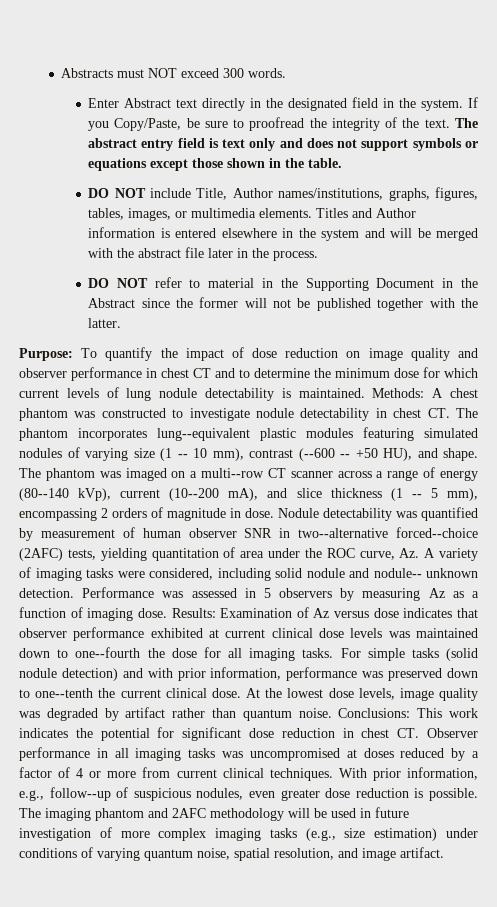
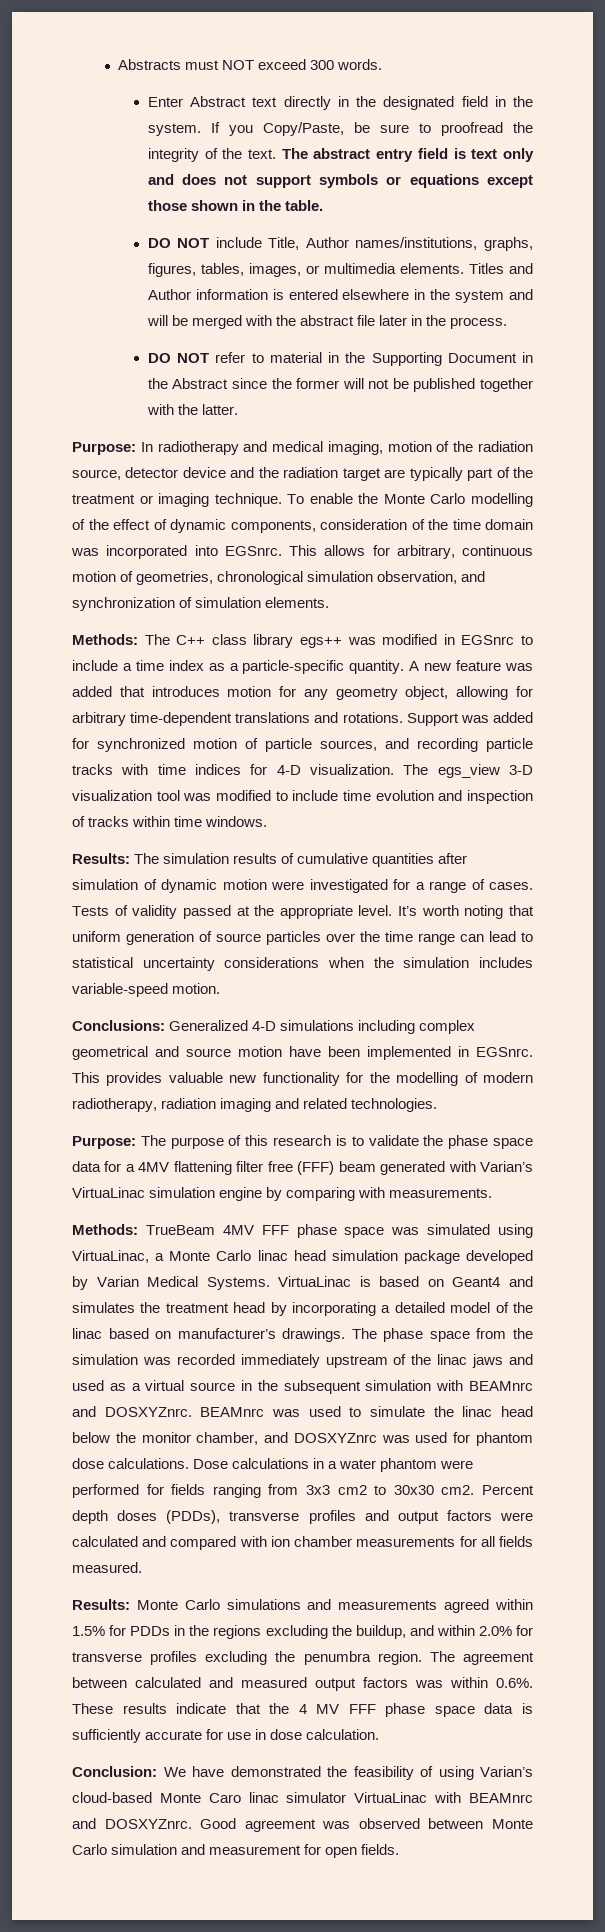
- Purpose: To quantify the impact of dose reduction on image quality and observer performance in chest CT and to determine the minimum dose for which current levels of lung nodule detectability is maintained. Methods: A chest phantom was constructed to investigate nodule detectability in chest CT. The phantom incorporates lung-‐equivalent plastic modules featuring simulated nodules of varying size (1 -‐ 10 mm), contrast (-‐600 -‐ +50 HU), and shape. The phantom was imaged on a multi-‐row CT scanner across a range of energy (80-‐140 kVp), current (10-‐200 mA), and slice thickness (1 -‐ 5 mm), encompassing 2 orders of magnitude in dose. Nodule detectability was quantified by measurement of human observer SNR in two-‐alternative forced-‐choice (2AFC) tests, yielding quantitation of area under the ROC curve, Az. A variety of imaging tasks were considered, including solid nodule and nodule-‐ unknown detection. Performance was assessed in 5 observers by measuring Az as a function of imaging dose. Results: Examination of Az versus dose indicates that observer performance exhibited at current clinical dose levels was maintained down to one-‐fourth the dose for all imaging tasks. For simple tasks (solid nodule detection) and with prior information, performance was preserved down to one-‐tenth the current clinical dose. At the lowest dose levels, image quality was degraded by artifact rather than quantum noise. Conclusions: This work indicates the potential for significant dose reduction in chest CT. Observer performance in all imaging tasks was uncompromised at doses reduced by a factor of 4 or more from current clinical techniques. With prior information, e.g., follow-‐up of suspicious nodules, even greater dose reduction is possible. The imaging phantom and 2AFC methodology will be used in future investigation of more complex imaging tasks (e.g., size estimation) under conditions of varying quantum noise, spatial resolution, and image artifact.
+ Purpose: In radiotherapy and medical imaging, motion of the radiation source, detector device and the radiation target are typically part of the treatment or imaging technique. To enable the Monte Carlo modelling of the effect of dynamic components, consideration of the time domain was incorporated into EGSnrc. This allows for arbitrary, continuous motion of geometries, chronological simulation observation, and synchronization of simulation elements.
+ Methods: The C++ class library egs++ was modified in EGSnrc to include a time index as a particle-specific quantity. A new feature was added that introduces motion for any geometry object, allowing for arbitrary time-dependent translations and rotations. Support was added for synchronized motion of particle sources, and recording particle tracks with time indices for 4-D visualization. The egs_view 3-D visualization tool was modified to include time evolution and inspection of tracks within time windows.
+ Results: The simulation results of cumulative quantities after simulation of dynamic motion were investigated for a range of cases. Tests of validity passed at the appropriate level. It’s worth noting that uniform generation of source particles over the time range can lead to statistical uncertainty considerations when the simulation includes variable-speed motion.
+ Conclusions: Generalized 4-D simulations including complex geometrical and source motion have been implemented in EGSnrc. This provides valuable new functionality for the modelling of modern radiotherapy, radiation imaging and related technologies.
+ Purpose: The purpose of this research is to validate the phase space data for a 4MV flattening filter free (FFF) beam generated with Varian’s VirtuaLinac simulation engine by comparing with measurements.
+ Methods: TrueBeam 4MV FFF phase space was simulated using VirtuaLinac, a Monte Carlo linac head simulation package developed by Varian Medical Systems. VirtuaLinac is based on Geant4 and simulates the treatment head by incorporating a detailed model of the linac based on manufacturer’s drawings. The phase space from the simulation was recorded immediately upstream of the linac jaws and used as a virtual source in the subsequent simulation with BEAMnrc and DOSXYZnrc. BEAMnrc was used to simulate the linac head below the monitor chamber, and DOSXYZnrc was used for phantom dose calculations. Dose calculations in a water phantom were performed for fields ranging from 3x3 cm2 to 30x30 cm2. Percent depth doses (PDDs), transverse profiles and output factors were calculated and compared with ion chamber measurements for all fields measured.
+ Results: Monte Carlo simulations and measurements agreed within 1.5% for PDDs in the regions excluding the buildup, and within 2.0% for transverse profiles excluding the penumbra region. The agreement between calculated and measured output factors was within 0.6%. These results indicate that the 4 MV FFF phase space data is sufficiently accurate for use in dose calculation.
+ Conclusion: We have demonstrated the feasibility of using Varian’s cloud-based Monte Caro linac simulator VirtuaLinac with BEAMnrc and DOSXYZnrc. Good agreement was observed between Monte Carlo simulation and measurement for open fields.

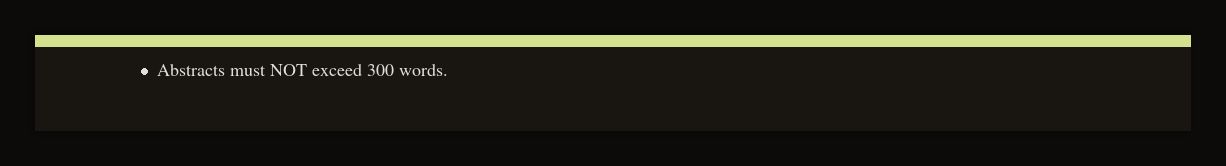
- Enter Abstract text directly in the designated field in the system. If you Copy/Paste, be sure to proofread the integrity of the text. The abstract entry field is text only and does not support symbols or equations except those shown in the table.
- DO NOT include Title, Author names/institutions, graphs, figures, tables, images, or multimedia elements. Titles and Author information is entered elsewhere in the system and will be merged with the abstract file later in the process.
- DO NOT refer to material in the Supporting Document in the Abstract since the former will not be published together with the latter.
- Purpose: In radiotherapy and medical imaging, motion of the radiation source, detector device and the radiation target are typically part of the treatment or imaging technique. To enable the Monte Carlo modelling of the effect of dynamic components, consideration of the time domain was incorporated into EGSnrc. This allows for arbitrary, continuous motion of geometries, chronological simulation observation, and synchronization of simulation elements.
- Methods: The C++ class library egs++ was modified in EGSnrc to include a time index as a particle-specific quantity. A new feature was added that introduces motion for any geometry object, allowing for arbitrary time-dependent translations and rotations. Support was added for synchronized motion of particle sources, and recording particle tracks with time indices for 4-D visualization. The egs_view 3-D visualization tool was modified to include time evolution and inspection of tracks within time windows.
- Results: The simulation results of cumulative quantities after simulation of dynamic motion were investigated for a range of cases. Tests of validity passed at the appropriate level. It’s worth noting that uniform generation of source particles over the time range can lead to statistical uncertainty considerations when the simulation includes variable-speed motion.
- Conclusions: Generalized 4-D simulations including complex geometrical and source motion have been implemented in EGSnrc. This provides valuable new functionality for the modelling of modern radiotherapy, radiation imaging and related technologies.
- Purpose: The purpose of this research is to validate the phase space data for a 4MV flattening filter free (FFF) beam generated with Varian’s VirtuaLinac simulation engine by comparing with measurements.
- Methods: TrueBeam 4MV FFF phase space was simulated using VirtuaLinac, a Monte Carlo linac head simulation package developed by Varian Medical Systems. VirtuaLinac is based on Geant4 and simulates the treatment head by incorporating a detailed model of the linac based on manufacturer’s drawings. The phase space from the simulation was recorded immediately upstream of the linac jaws and used as a virtual source in the subsequent simulation with BEAMnrc and DOSXYZnrc. BEAMnrc was used to simulate the linac head below the monitor chamber, and DOSXYZnrc was used for phantom dose calculations. Dose calculations in a water phantom were performed for fields ranging from 3x3 cm2 to 30x30 cm2. Percent depth doses (PDDs), transverse profiles and output factors were calculated and compared with ion chamber measurements for all fields measured.
- Results: Monte Carlo simulations and measurements agreed within 1.5% for PDDs in the regions excluding the buildup, and within 2.0% for transverse profiles excluding the penumbra region. The agreement between calculated and measured output factors was within 0.6%. These results indicate that the 4 MV FFF phase space data is sufficiently accurate for use in dose calculation.
- Conclusion: We have demonstrated the feasibility of using Varian’s cloud-based Monte Caro linac simulator VirtuaLinac with BEAMnrc and DOSXYZnrc. Good agreement was observed between Monte Carlo simulation and measurement for open fields.

